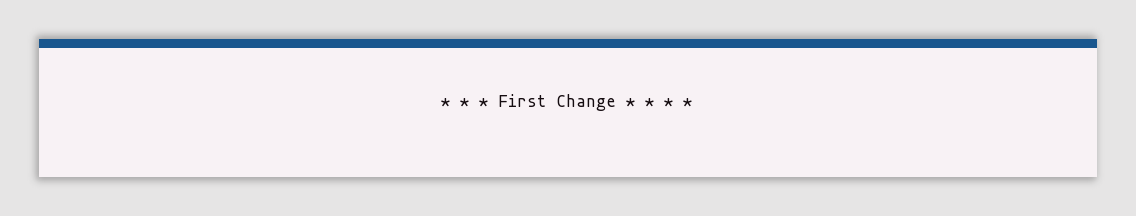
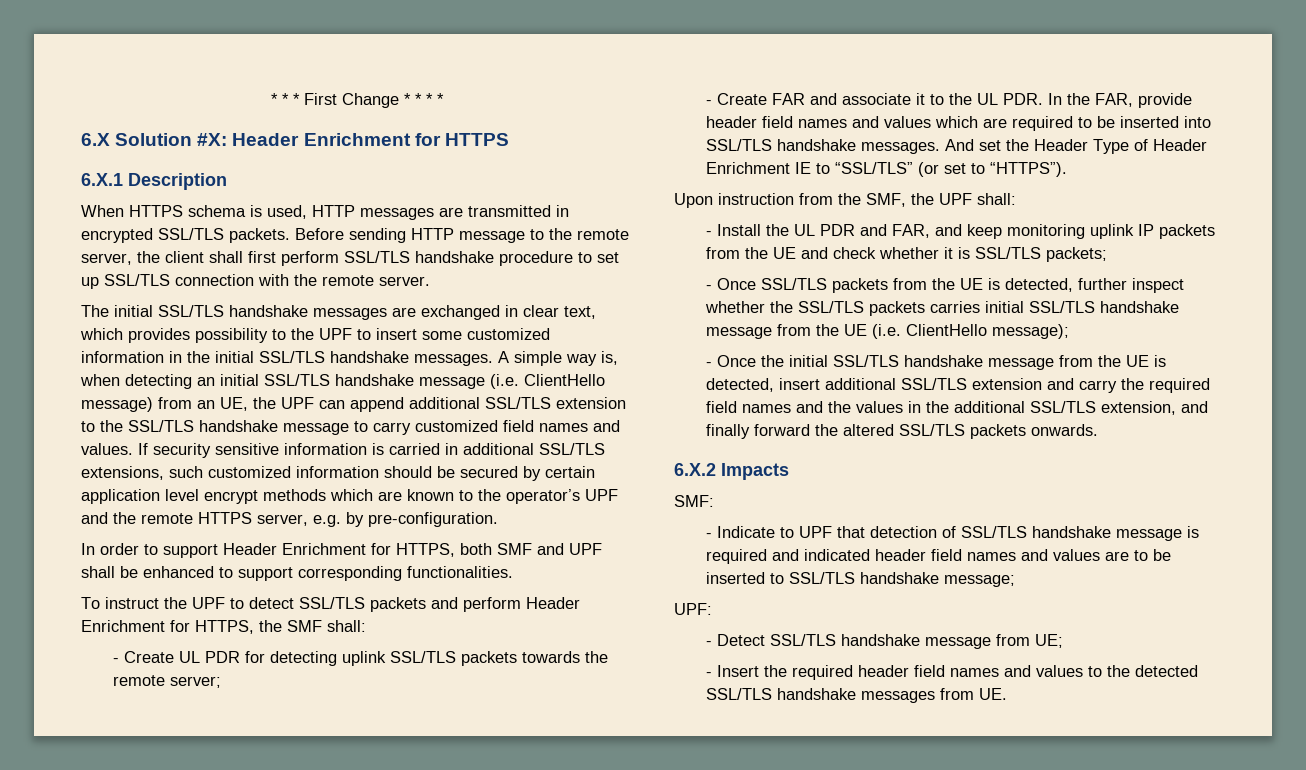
+ 6.X Solution #X: Header Enrichment for HTTPS
+ 6.X.1 Description
+ When HTTPS schema is used, HTTP messages are transmitted in encrypted SSL/TLS packets. Before sending HTTP message to the remote server, the client shall first perform SSL/TLS handshake procedure to set up SSL/TLS connection with the remote server.
+ The initial SSL/TLS handshake messages are exchanged in clear text, which provides possibility to the UPF to insert some customized information in the initial SSL/TLS handshake messages. A simple way is, when detecting an initial SSL/TLS handshake message (i.e. ClientHello message) from an UE, the UPF can append additional SSL/TLS extension to the SSL/TLS handshake message to carry customized field names and values. If security sensitive information is carried in additional SSL/TLS extensions, such customized information should be secured by certain application level encrypt methods which are known to the operator’s UPF and the remote HTTPS server, e.g. by pre-configuration.
+ In order to support Header Enrichment for HTTPS, both SMF and UPF shall be enhanced to support corresponding functionalities.
+ To instruct the UPF to detect SSL/TLS packets and perform Header Enrichment for HTTPS, the SMF shall:
+ - Create UL PDR for detecting uplink SSL/TLS packets towards the remote server;
+ - Create FAR and associate it to the UL PDR. In the FAR, provide header field names and values which are required to be inserted into SSL/TLS handshake messages. And set the Header Type of Header Enrichment IE to “SSL/TLS” (or set to “HTTPS”).
+ Upon instruction from the SMF, the UPF shall:
+ - Install the UL PDR and FAR, and keep monitoring uplink IP packets from the UE and check whether it is SSL/TLS packets;
+ - Once SSL/TLS packets from the UE is detected, further inspect whether the SSL/TLS packets carries initial SSL/TLS handshake message from the UE (i.e. ClientHello message);
+ - Once the initial SSL/TLS handshake message from the UE is detected, insert additional SSL/TLS extension and carry the required field names and the values in the additional SSL/TLS extension, and finally forward the altered SSL/TLS packets onwards.
+ 6.X.2 Impacts
+ SMF:
+ - Indicate to UPF that detection of SSL/TLS handshake message is required and indicated header field names and values are to be inserted to SSL/TLS handshake message;
+ UPF:
+ - Detect SSL/TLS handshake message from UE;
+ - Insert the required header field names and values to the detected SSL/TLS handshake messages from UE.

